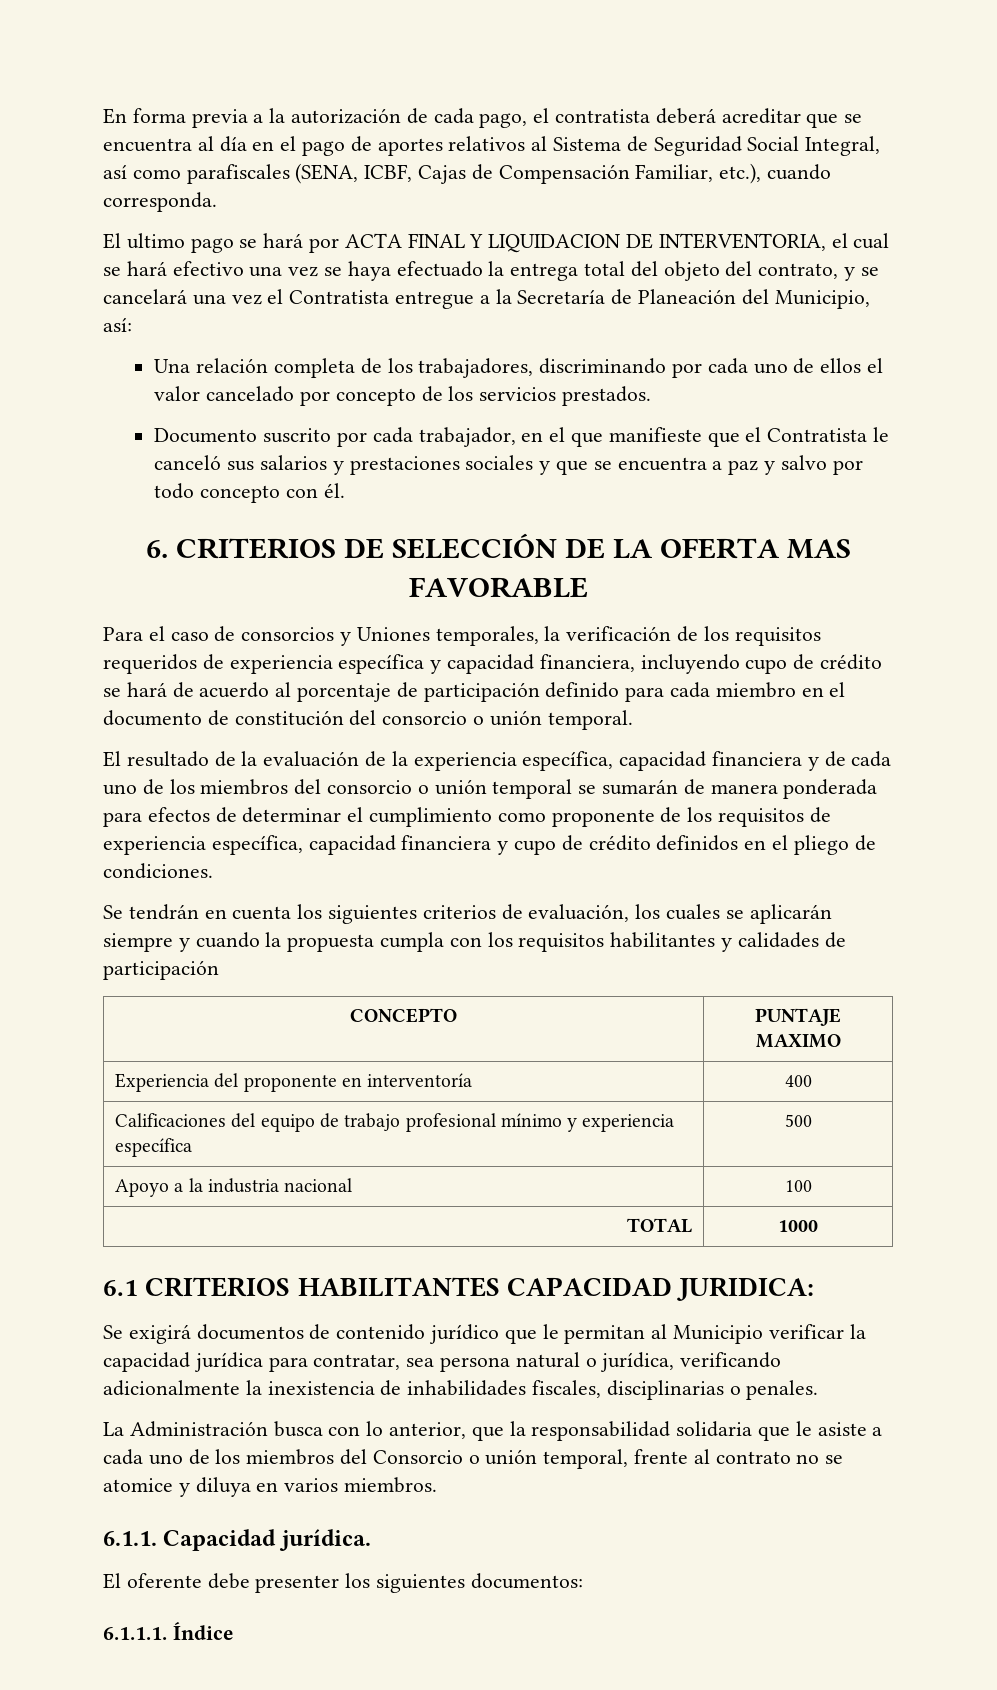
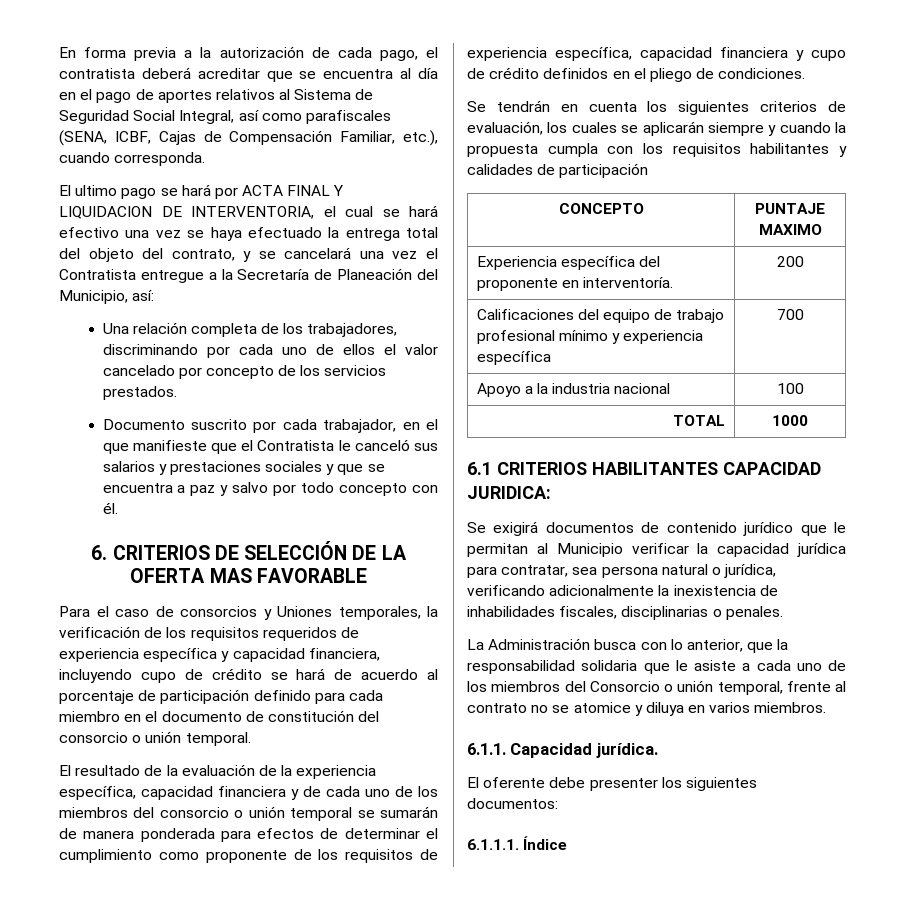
- Experiencia del proponente en interventoría | 400
+ Experiencia específica del proponente en interventoría. | 200
- Calificaciones del equipo de trabajo profesional mínimo y experiencia específica | 500
+ Calificaciones del equipo de trabajo profesional mínimo y experiencia específica | 700

